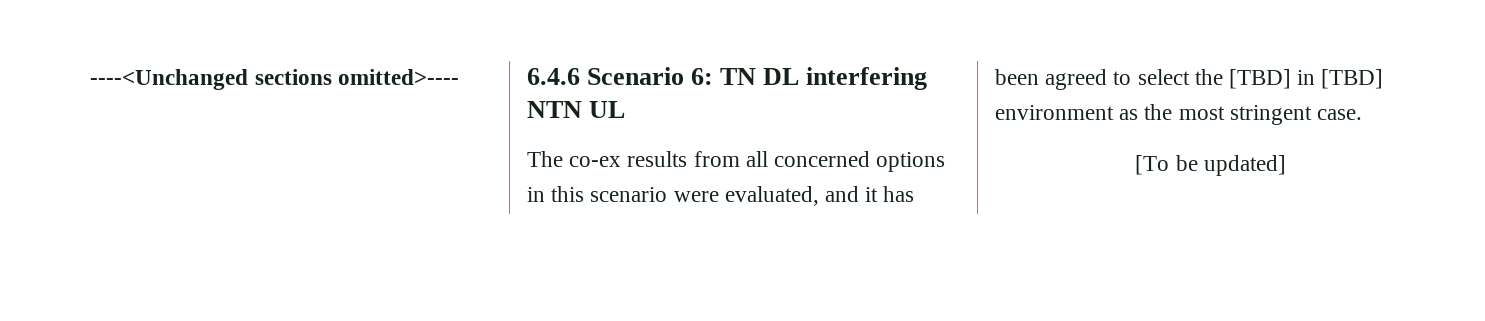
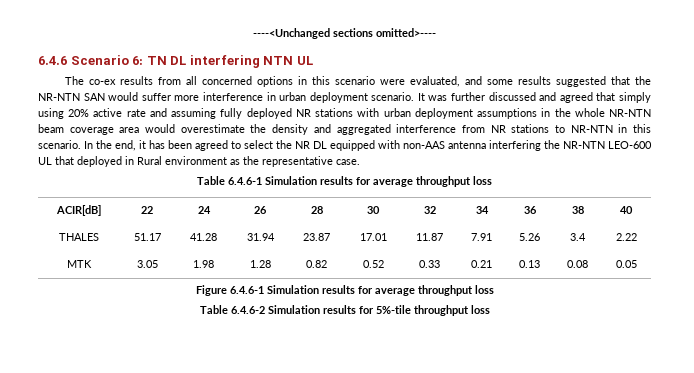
- The co-ex results from all concerned options in this scenario were evaluated, and it has been agreed to select the [TBD] in [TBD] environment as the most stringent case.
+ The co-ex results from all concerned options in this scenario were evaluated, and some results suggested that the NR-NTN SAN would suffer more interference in urban deployment scenario. It was further discussed and agreed that simply using 20% active rate and assuming fully deployed NR stations with urban deployment assumptions in the whole NR-NTN beam coverage area would overestimate the density and aggregated interference from NR stations to NR-NTN in this scenario. In the end, it has been agreed to select the NR DL equipped with non-AAS antenna interfering the NR-NTN LEO-600 UL that deployed in Rural environment as the representative case.
- [To be updated]
+ Table 6.4.6-1 Simulation results for average throughput loss
+ ACIR[dB] | 22 | 24 | 26 | 28 | 30 | 32 | 34 | 36 | 38 | 40
+ THALES | 51.17 | 41.28 | 31.94 | 23.87 | 17.01 | 11.87 | 7.91 | 5.26 | 3.4 | 2.22
+ MTK | 3.05 | 1.98 | 1.28 | 0.82 | 0.52 | 0.33 | 0.21 | 0.13 | 0.08 | 0.05
+ Figure 6.4.6-1 Simulation results for average throughput loss
+ Table 6.4.6-2 Simulation results for 5%-tile throughput loss

